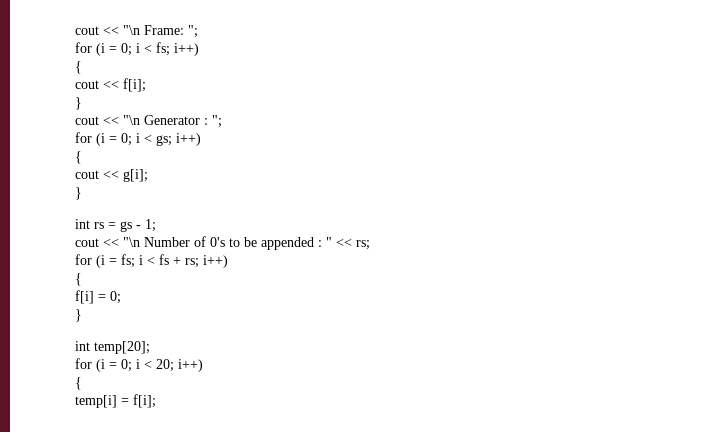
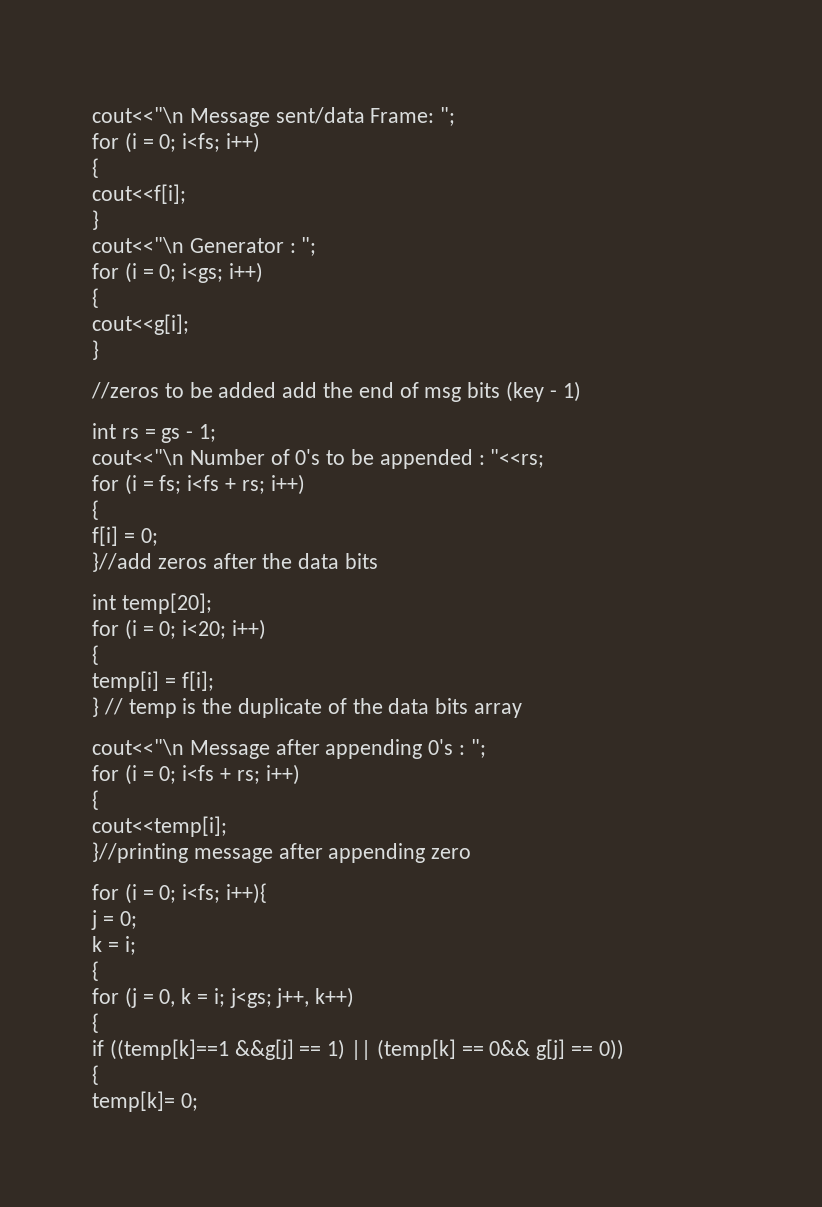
- cout << "\n Frame: ";
+ cout<<"\n Message sent/data Frame: ";
- for (i = 0; i < fs; i++)
+ for (i = 0; i<fs; i++)
  {
- cout << f[i];
+ cout<<f[i];
  }
- cout << "\n Generator : ";
+ cout<<"\n Generator : ";
- for (i = 0; i < gs; i++)
+ for (i = 0; i<gs; i++)
  {
- cout << g[i];
+ cout<<g[i];
  }
+ //zeros to be added add the end of msg bits (key - 1)
- cout << "\n Number of 0's to be appended : " << rs;
+ cout<<"\n Number of 0's to be appended : "<<rs;
- for (i = fs; i < fs + rs; i++)
+ for (i = fs; i<fs + rs; i++)
  f[i] = 0;
- }
+ }//add zeros after the data bits
- for (i = 0; i < 20; i++)
+ for (i = 0; i<20; i++)
+ } // temp is the duplicate of the data bits array
+ cout<<"\n Message after appending 0's : ";
+ for (i = 0; i<fs + rs; i++)
+ {
+ cout<<temp[i];
+ }//printing message after appending zero
+ for (i = 0; i<fs; i++){
+ j = 0;
+ k = i;
+ {
+ for (j = 0, k = i; j<gs; j++, k++)
+ {
+ if ((temp[k]==1 &&g[j] == 1) || (temp[k] == 0&& g[j] == 0))
+ {
+ temp[k]= 0;

